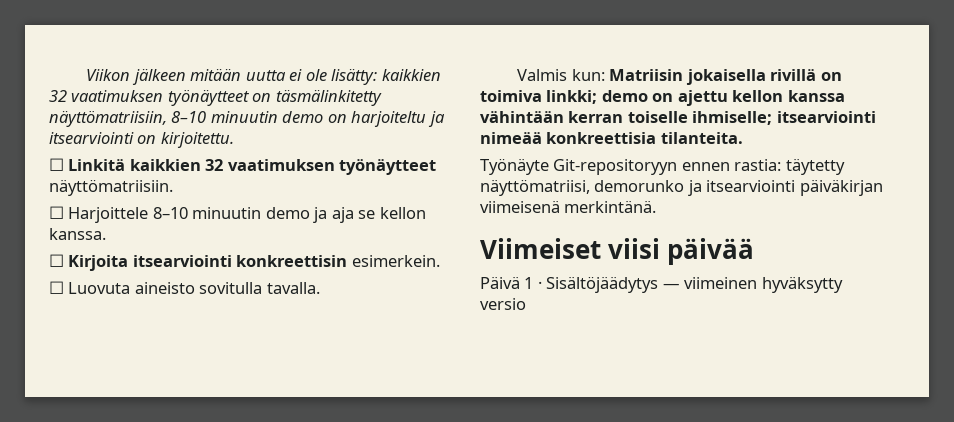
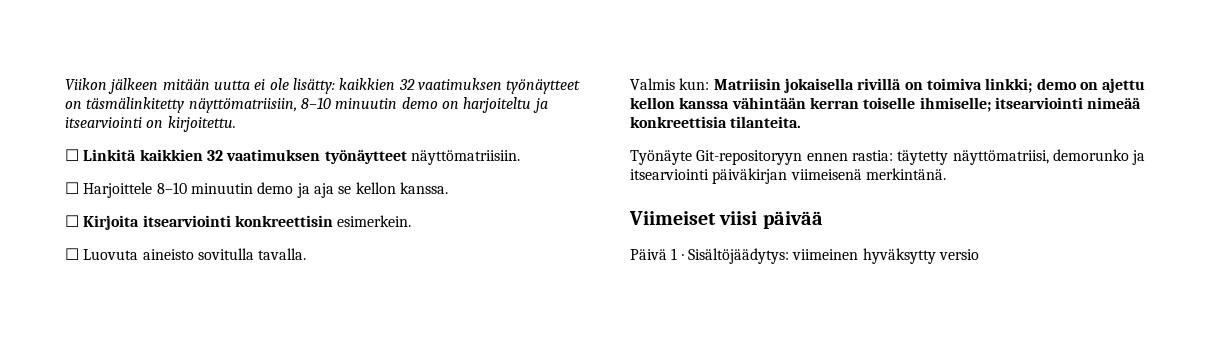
- Päivä 1 · Sisältöjäädytys — viimeinen hyväksytty versio
+ Päivä 1 · Sisältöjäädytys: viimeinen hyväksytty versio

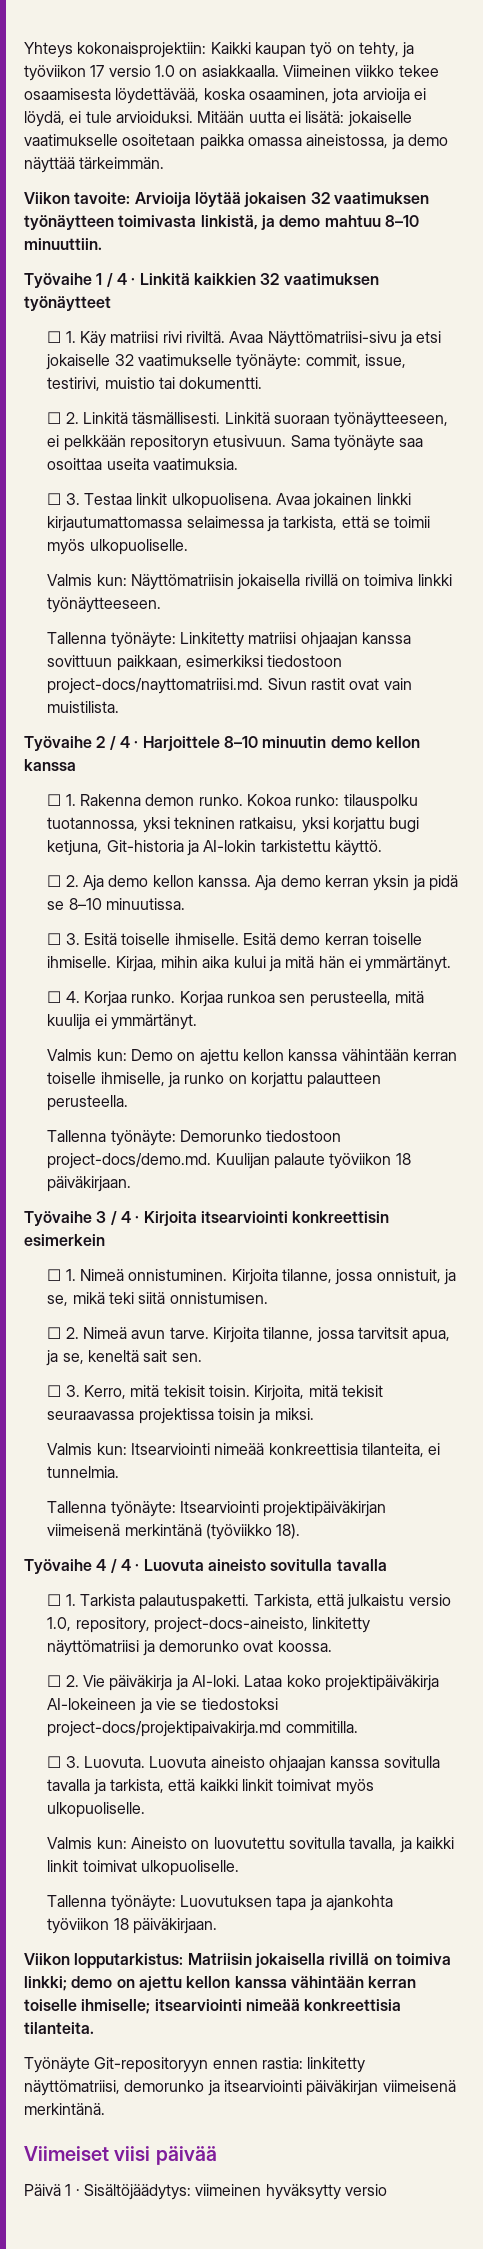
- Viikon jälkeen mitään uutta ei ole lisätty: kaikkien 32 vaatimuksen työnäytteet on täsmälinkitetty näyttömatriisiin, 8–10 minuutin demo on harjoiteltu ja itsearviointi on kirjoitettu.
- ☐ Linkitä kaikkien 32 vaatimuksen työnäytteet näyttömatriisiin.
- ☐ Harjoittele 8–10 minuutin demo ja aja se kellon kanssa.
- ☐ Kirjoita itsearviointi konkreettisin esimerkein.
- ☐ Luovuta aineisto sovitulla tavalla.
- Valmis kun: Matriisin jokaisella rivillä on toimiva linkki; demo on ajettu kellon kanssa vähintään kerran toiselle ihmiselle; itsearviointi nimeää konkreettisia tilanteita.
+ Yhteys kokonaisprojektiin: Kaikki kaupan työ on tehty, ja työviikon 17 versio 1.0 on asiakkaalla. Viimeinen viikko tekee osaamisesta löydettävää, koska osaaminen, jota arvioija ei löydä, ei tule arvioiduksi. Mitään uutta ei lisätä: jokaiselle vaatimukselle osoitetaan paikka omassa aineistossa, ja demo näyttää tärkeimmän.
+ Viikon tavoite: Arvioija löytää jokaisen 32 vaatimuksen työnäytteen toimivasta linkistä, ja demo mahtuu 8–10 minuuttiin.
+ Työvaihe 1 / 4 · Linkitä kaikkien 32 vaatimuksen työnäytteet
+ ☐ 1. Käy matriisi rivi riviltä. Avaa Näyttömatriisi-sivu ja etsi jokaiselle 32 vaatimukselle työnäyte: commit, issue, testirivi, muistio tai dokumentti.
+ ☐ 2. Linkitä täsmällisesti. Linkitä suoraan työnäytteeseen, ei pelkkään repositoryn etusivuun. Sama työnäyte saa osoittaa useita vaatimuksia.
+ ☐ 3. Testaa linkit ulkopuolisena. Avaa jokainen linkki kirjautumattomassa selaimessa ja tarkista, että se toimii myös ulkopuoliselle.
+ Valmis kun: Näyttömatriisin jokaisella rivillä on toimiva linkki työnäytteeseen.
+ Tallenna työnäyte: Linkitetty matriisi ohjaajan kanssa sovittuun paikkaan, esimerkiksi tiedostoon project-docs/nayttomatriisi.md. Sivun rastit ovat vain muistilista.
+ Työvaihe 2 / 4 · Harjoittele 8–10 minuutin demo kellon kanssa
+ ☐ 1. Rakenna demon runko. Kokoa runko: tilauspolku tuotannossa, yksi tekninen ratkaisu, yksi korjattu bugi ketjuna, Git-historia ja AI-lokin tarkistettu käyttö.
+ ☐ 2. Aja demo kellon kanssa. Aja demo kerran yksin ja pidä se 8–10 minuutissa.
+ ☐ 3. Esitä toiselle ihmiselle. Esitä demo kerran toiselle ihmiselle. Kirjaa, mihin aika kului ja mitä hän ei ymmärtänyt.
+ ☐ 4. Korjaa runko. Korjaa runkoa sen perusteella, mitä kuulija ei ymmärtänyt.
+ Valmis kun: Demo on ajettu kellon kanssa vähintään kerran toiselle ihmiselle, ja runko on korjattu palautteen perusteella.
+ Tallenna työnäyte: Demorunko tiedostoon project-docs/demo.md. Kuulijan palaute työviikon 18 päiväkirjaan.
+ Työvaihe 3 / 4 · Kirjoita itsearviointi konkreettisin esimerkein
+ ☐ 1. Nimeä onnistuminen. Kirjoita tilanne, jossa onnistuit, ja se, mikä teki siitä onnistumisen.
+ ☐ 2. Nimeä avun tarve. Kirjoita tilanne, jossa tarvitsit apua, ja se, keneltä sait sen.
+ ☐ 3. Kerro, mitä tekisit toisin. Kirjoita, mitä tekisit seuraavassa projektissa toisin ja miksi.
+ Valmis kun: Itsearviointi nimeää konkreettisia tilanteita, ei tunnelmia.
+ Tallenna työnäyte: Itsearviointi projektipäiväkirjan viimeisenä merkintänä (työviikko 18).
+ Työvaihe 4 / 4 · Luovuta aineisto sovitulla tavalla
+ ☐ 1. Tarkista palautuspaketti. Tarkista, että julkaistu versio 1.0, repository, project-docs-aineisto, linkitetty näyttömatriisi ja demorunko ovat koossa.
+ ☐ 2. Vie päiväkirja ja AI-loki. Lataa koko projektipäiväkirja AI-lokeineen ja vie se tiedostoksi project-docs/projektipaivakirja.md commitilla.
+ ☐ 3. Luovuta. Luovuta aineisto ohjaajan kanssa sovitulla tavalla ja tarkista, että kaikki linkit toimivat myös ulkopuoliselle.
+ Valmis kun: Aineisto on luovutettu sovitulla tavalla, ja kaikki linkit toimivat ulkopuoliselle.
+ Tallenna työnäyte: Luovutuksen tapa ja ajankohta työviikon 18 päiväkirjaan.
+ Viikon lopputarkistus: Matriisin jokaisella rivillä on toimiva linkki; demo on ajettu kellon kanssa vähintään kerran toiselle ihmiselle; itsearviointi nimeää konkreettisia tilanteita.
- Työnäyte Git-repositoryyn ennen rastia: täytetty näyttömatriisi, demorunko ja itsearviointi päiväkirjan viimeisenä merkintänä.
+ Työnäyte Git-repositoryyn ennen rastia: linkitetty näyttömatriisi, demorunko ja itsearviointi päiväkirjan viimeisenä merkintänä.

